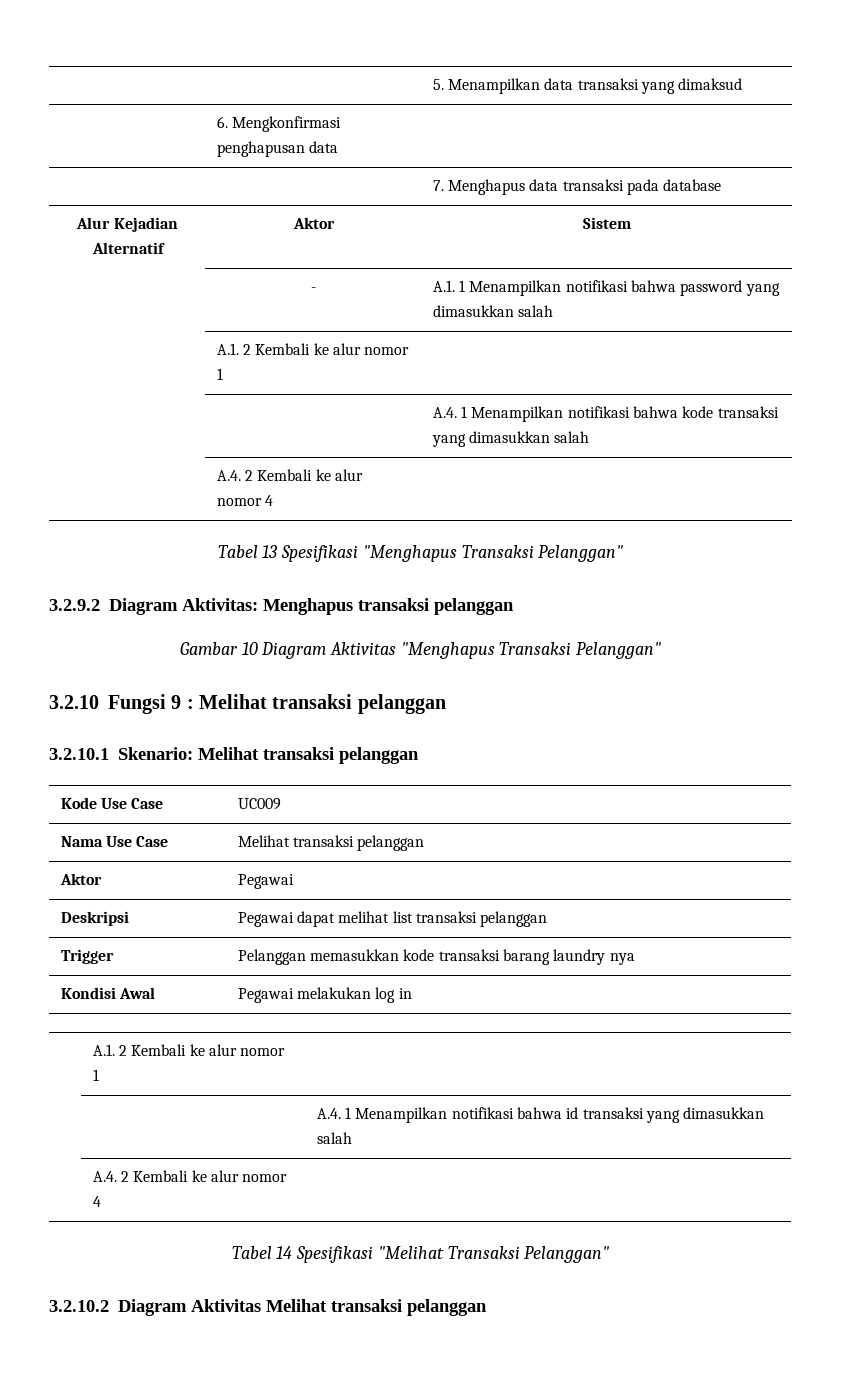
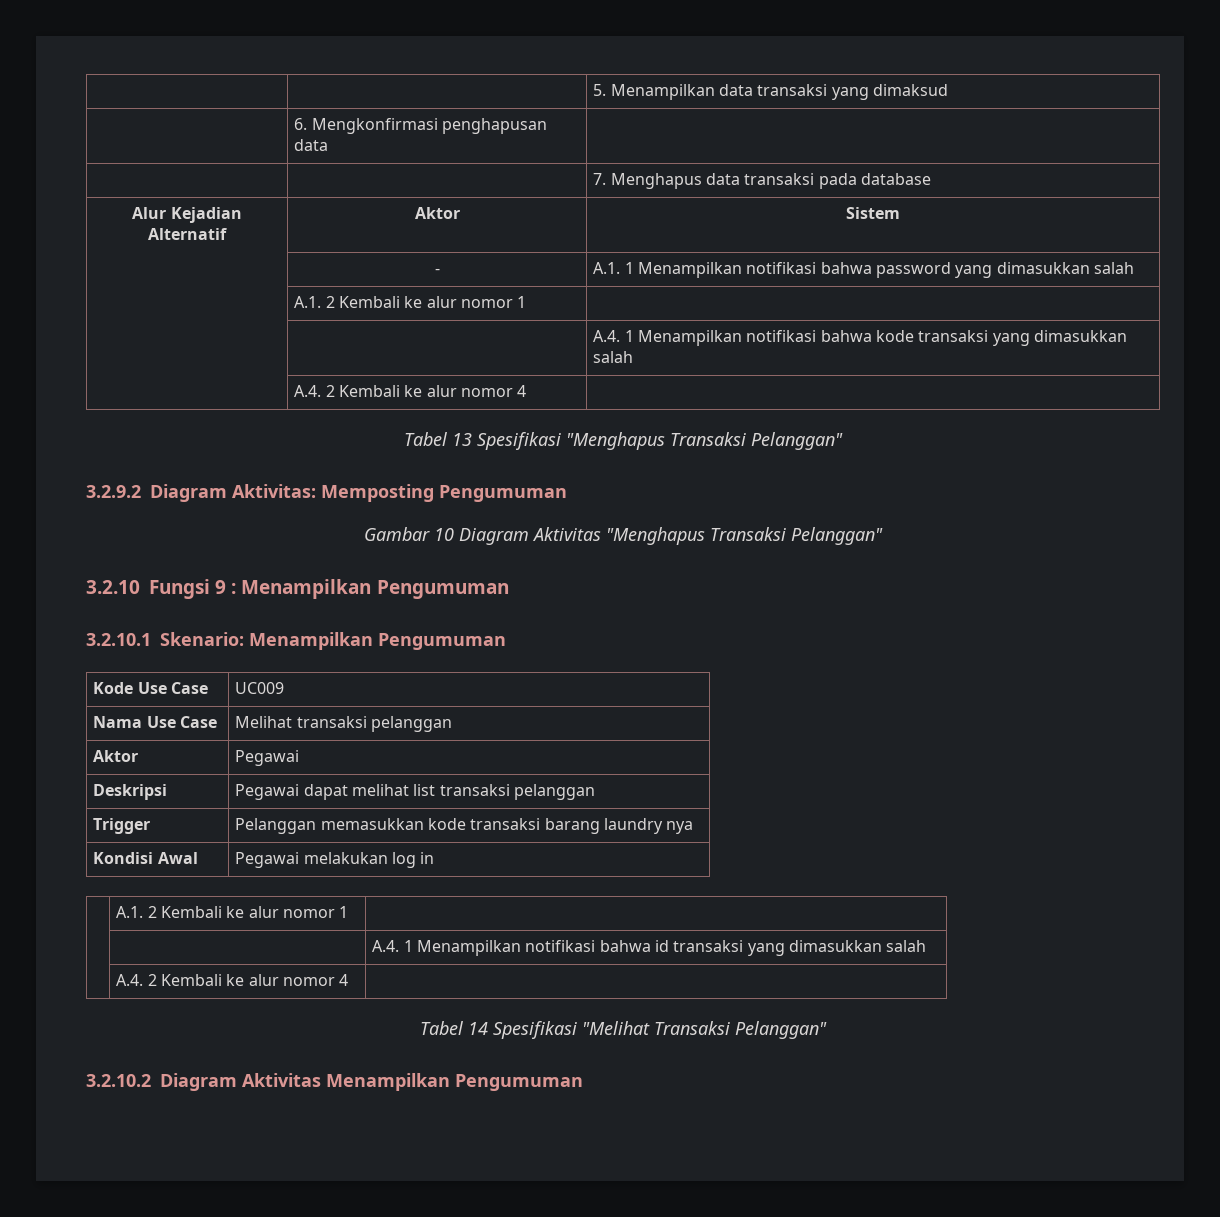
- 3.2.9.2 Diagram Aktivitas: Menghapus transaksi pelanggan
+ 3.2.9.2 Diagram Aktivitas: Memposting Pengumuman
- 3.2.10 Fungsi 9 : Melihat transaksi pelanggan
+ 3.2.10 Fungsi 9 : Menampilkan Pengumuman
- 3.2.10.1 Skenario: Melihat transaksi pelanggan
+ 3.2.10.1 Skenario: Menampilkan Pengumuman
- 3.2.10.2 Diagram Aktivitas Melihat transaksi pelanggan
+ 3.2.10.2 Diagram Aktivitas Menampilkan Pengumuman

